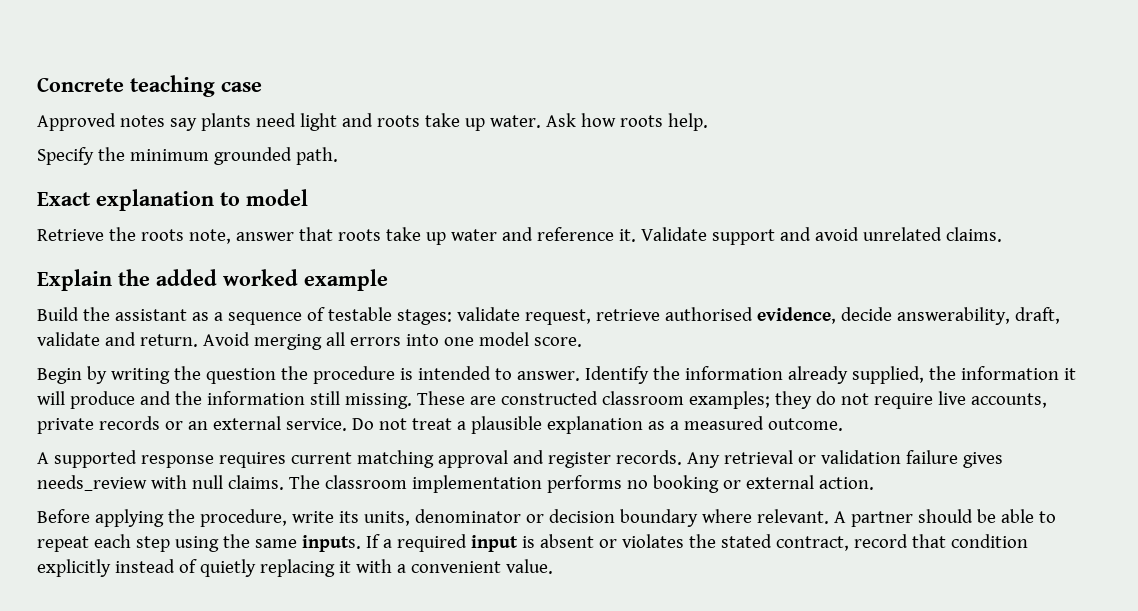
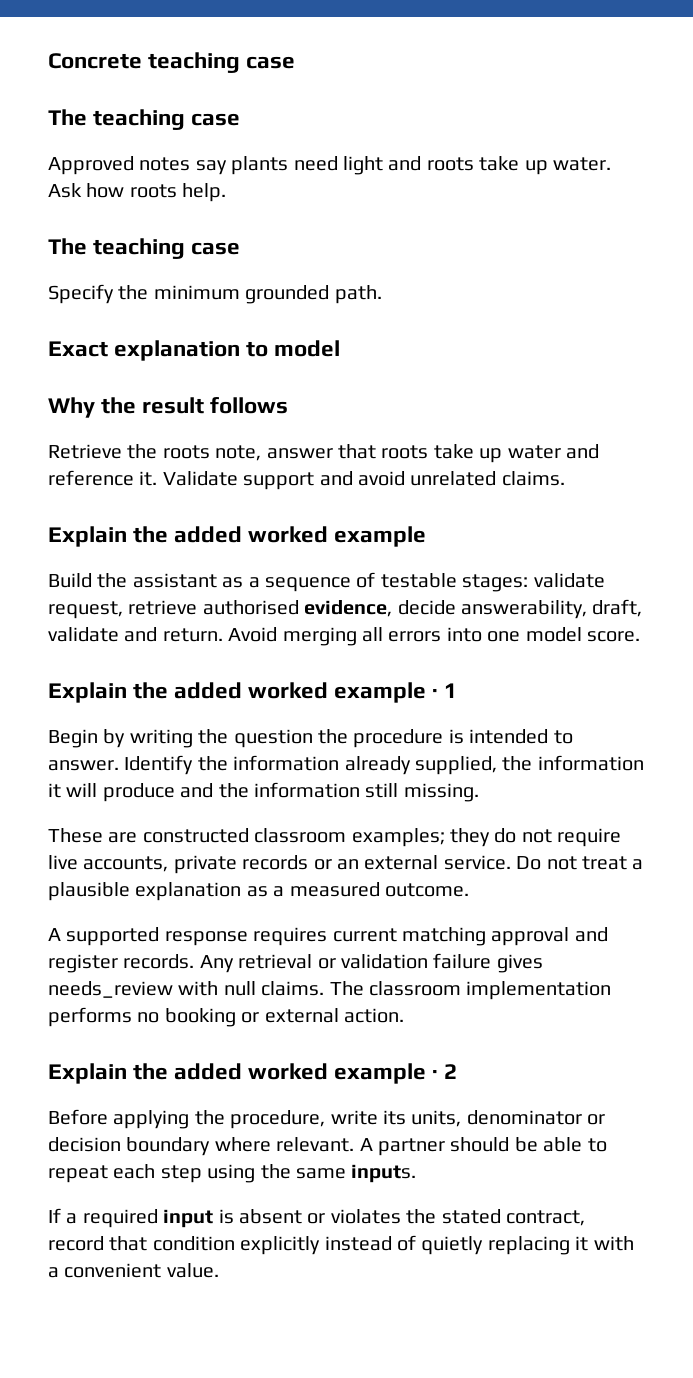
  Concrete teaching case
+ The teaching case
  Ask how roots help.
+ The teaching case
+ Why the result follows
+ Explain the added worked example · 1
- Identify the information already supplied, the information it will produce and the information still missing. These are constructed classroom examples; they do not require live accounts, private records or an external service.
+ Identify the information already supplied, the information it will produce and the information still missing.
+ These are constructed classroom examples; they do not require live accounts, private records or an external service.
+ Explain the added worked example · 2
- A partner should be able to repeat each step using the same inputs. If a required input is absent or violates the stated contract, record that condition explicitly instead of quietly replacing it with a convenient value.
+ A partner should be able to repeat each step using the same inputs.
+ If a required input is absent or violates the stated contract, record that condition explicitly instead of quietly replacing it with a convenient value.

